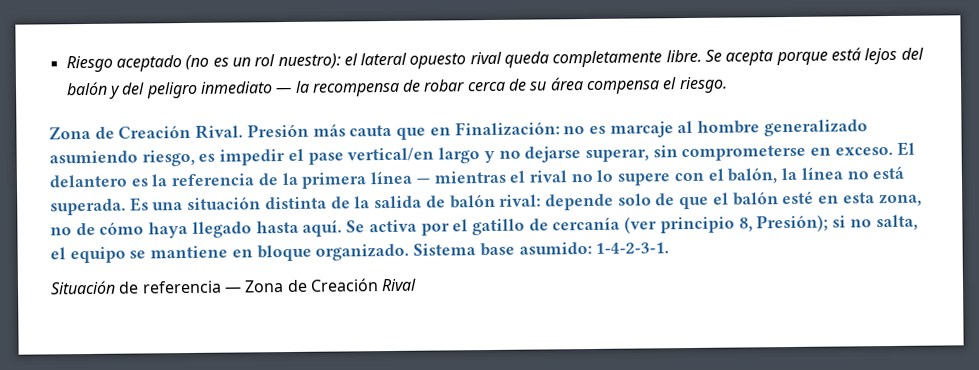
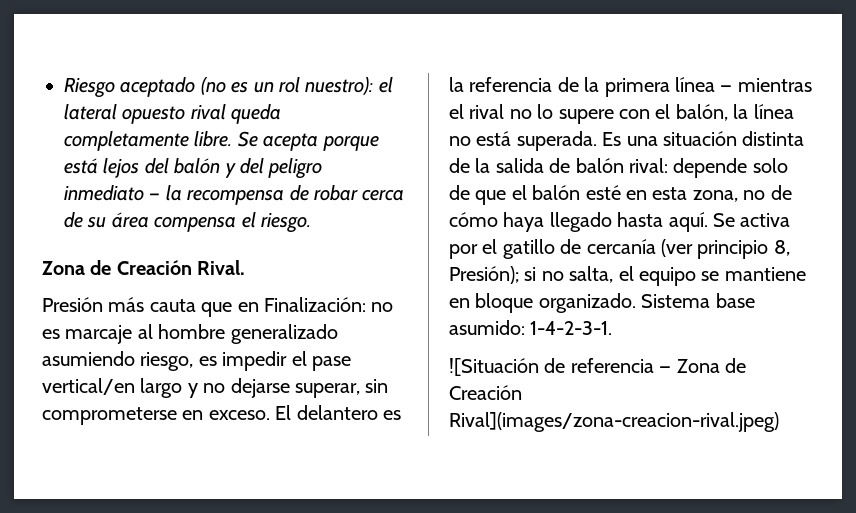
- Zona de Creación Rival. Presión más cauta que en Finalización: no es marcaje al hombre generalizado asumiendo riesgo, es impedir el pase vertical/en largo y no dejarse superar, sin comprometerse en exceso.
+ Zona de Creación Rival.
+ Presión más cauta que en Finalización: no es marcaje al hombre generalizado asumiendo riesgo, es impedir el pase vertical/en largo y no dejarse superar, sin comprometerse en exceso.
- Situación de referencia — Zona de Creación Rival
+ ![Situación de referencia — Zona de Creación Rival](images/zona-creacion-rival.jpeg)

